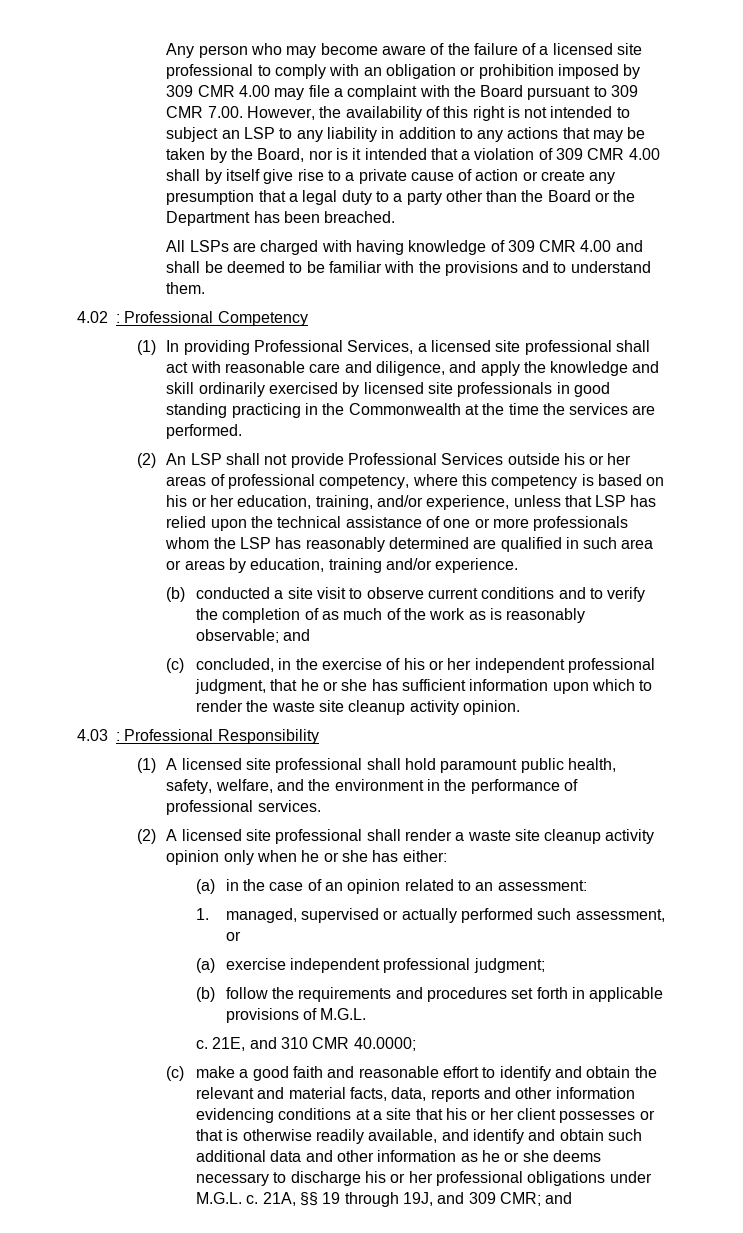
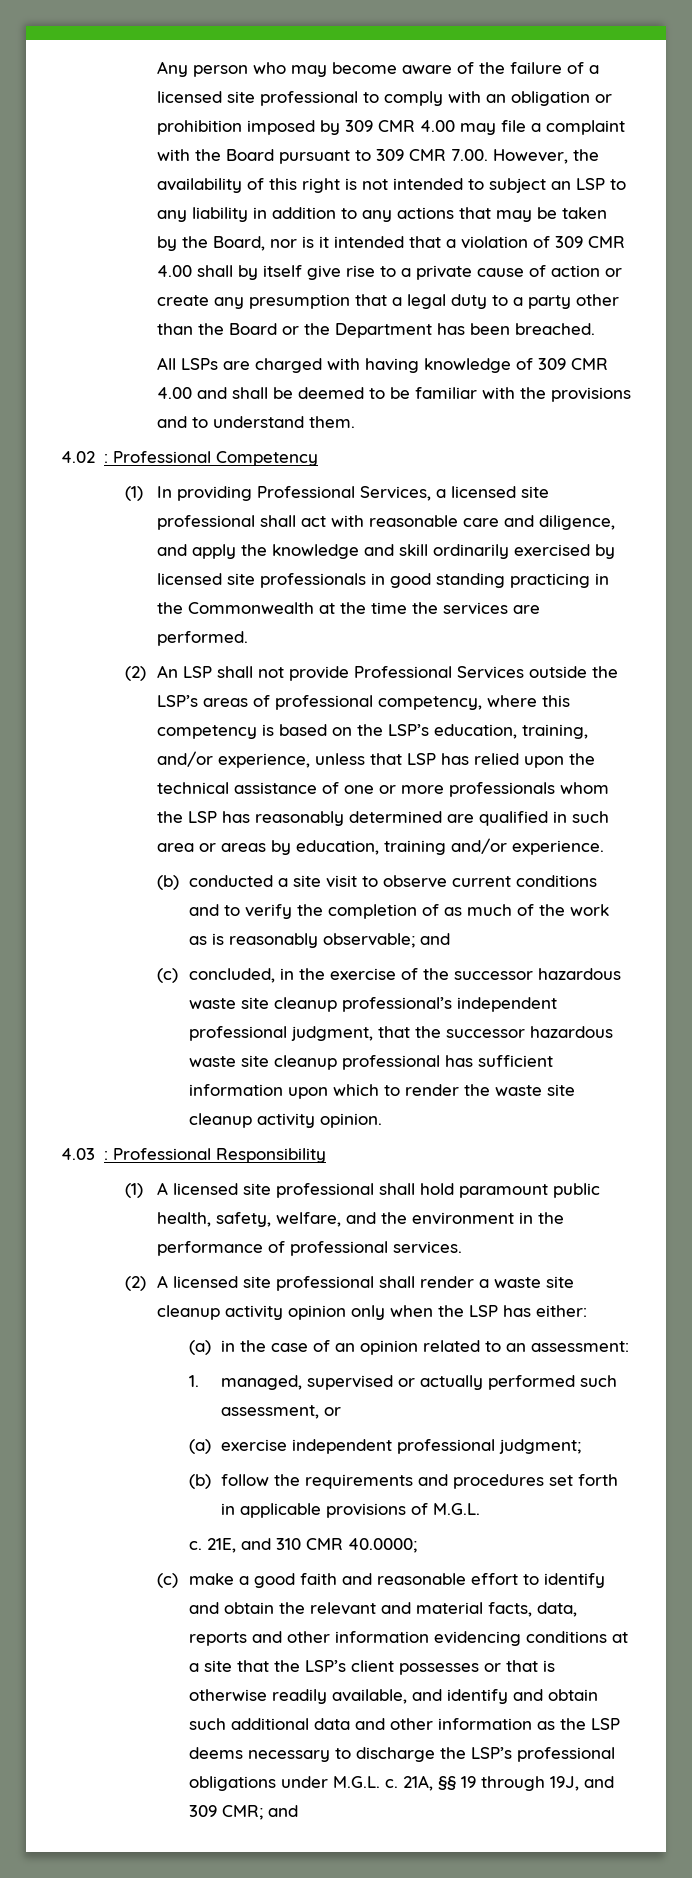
- (2) An LSP shall not provide Professional Services outside his or her areas of professional competency, where this competency is based on his or her education, training, and/or experience, unless that LSP has relied upon the technical assistance of one or more professionals whom the LSP has reasonably determined are qualified in such area or areas by education, training and/or experience.
+ (2) An LSP shall not provide Professional Services outside the LSP’s areas of professional competency, where this competency is based on the LSP’s education, training, and/or experience, unless that LSP has relied upon the technical assistance of one or more professionals whom the LSP has reasonably determined are qualified in such area or areas by education, training and/or experience.
- (c) concluded, in the exercise of his or her independent professional judgment, that he or she has sufficient information upon which to render the waste site cleanup activity opinion.
+ (c) concluded, in the exercise of the successor hazardous waste site cleanup professional’s independent professional judgment, that the successor hazardous waste site cleanup professional has sufficient information upon which to render the waste site cleanup activity opinion.
- (2) A licensed site professional shall render a waste site cleanup activity opinion only when he or she has either:
+ (2) A licensed site professional shall render a waste site cleanup activity opinion only when the LSP has either:
- (c) make a good faith and reasonable effort to identify and obtain the relevant and material facts, data, reports and other information evidencing conditions at a site that his or her client possesses or that is otherwise readily available, and identify and obtain such additional data and other information as he or she deems necessary to discharge his or her professional obligations under M.G.L. c.
+ (c) make a good faith and reasonable effort to identify and obtain the relevant and material facts, data, reports and other information evidencing conditions at a site that the LSP’s client possesses or that is otherwise readily available, and identify and obtain such additional data and other information as the LSP deems necessary to discharge the LSP’s professional obligations under M.G.L. c.

